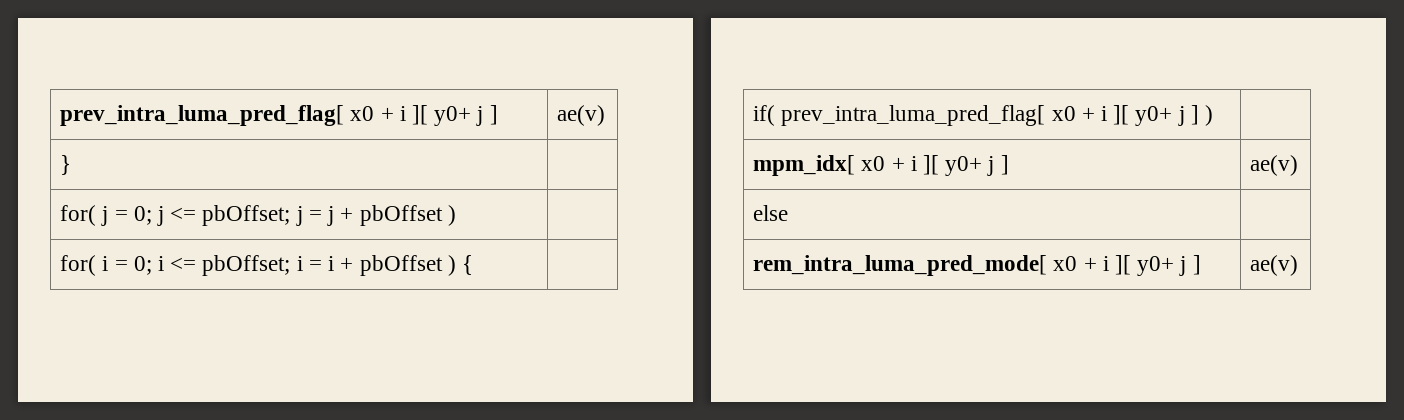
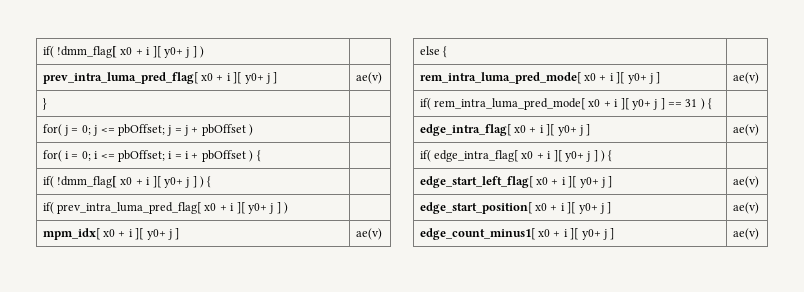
+ if( !dmm_flag[ x0 + i ][ y0+ j ] ) |
+ if( !dmm_flag[ x0 + i ][ y0+ j ] ) { |
- else |
+ else { |
+ if( rem_intra_luma_pred_mode[ x0 + i ][ y0+ j ] == 31 ) { |
+ edge_intra_flag[ x0 + i ][ y0+ j ] | ae(v)
+ if( edge_intra_flag[ x0 + i ][ y0+ j ] ) { |
+ edge_start_left_flag[ x0 + i ][ y0+ j ] | ae(v)
+ edge_start_position[ x0 + i ][ y0+ j ] | ae(v)
+ edge_count_minus1[ x0 + i ][ y0+ j ] | ae(v)

